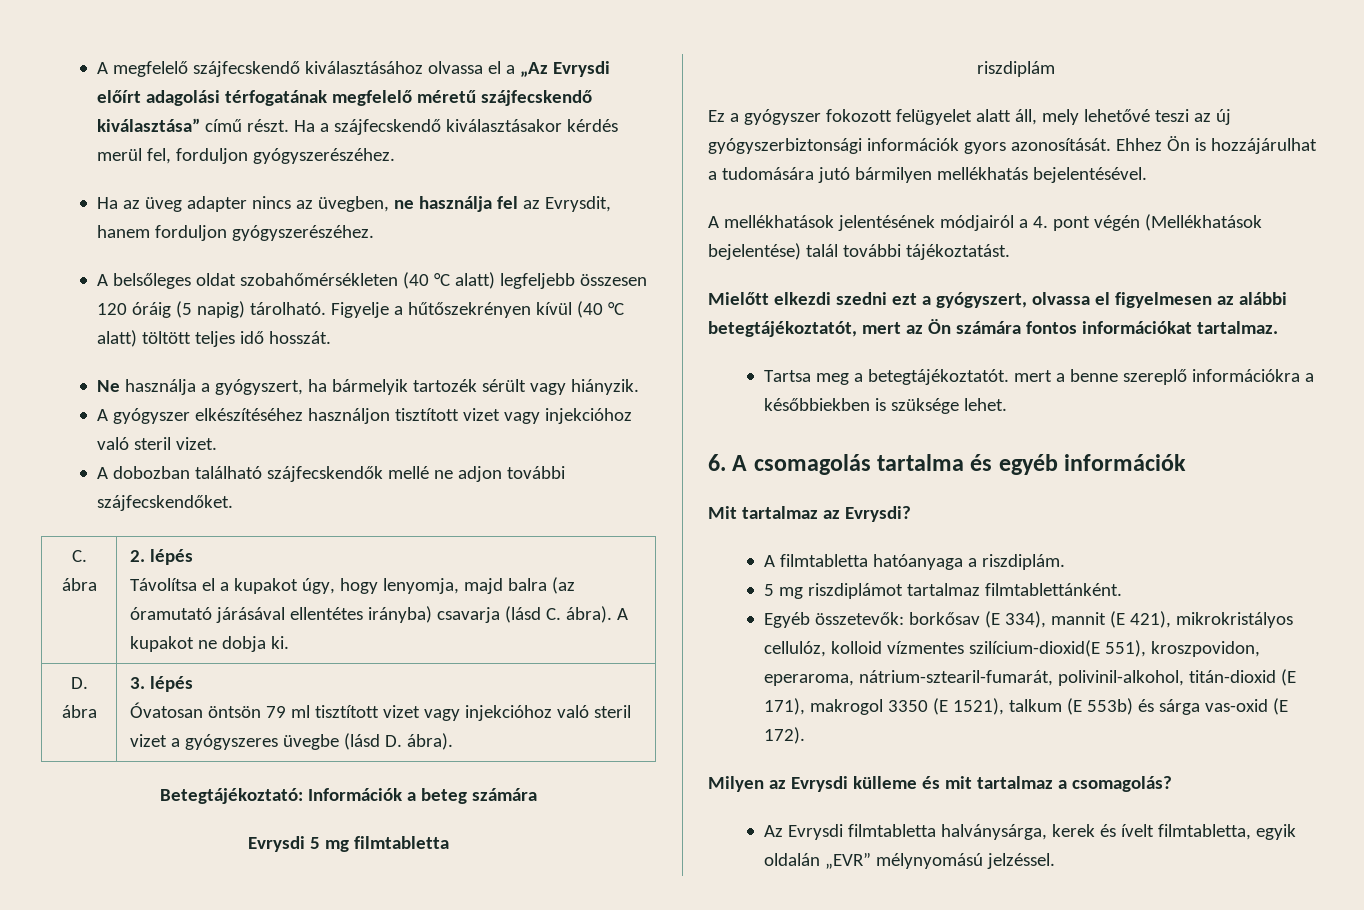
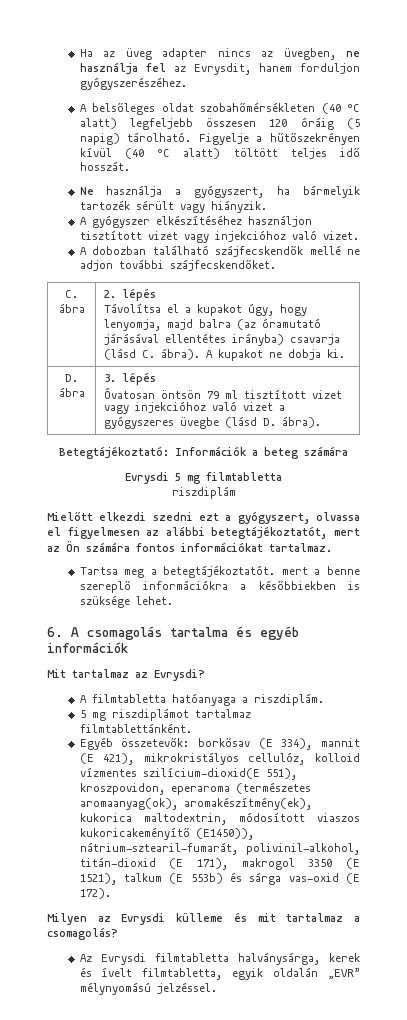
- A megfelelő szájfecskendő kiválasztásához olvassa el a „Az Evrysdi előírt adagolási térfogatának megfelelő méretű szájfecskendő kiválasztása” című részt. Ha a szájfecskendő kiválasztásakor kérdés merül fel, forduljon gyógyszerészéhez.
- A gyógyszer elkészítéséhez használjon tisztított vizet vagy injekcióhoz való steril vizet.
+ A gyógyszer elkészítéséhez használjon tisztított vizet vagy injekcióhoz való vizet.
  D. ábra | 3. lépés
- Óvatosan öntsön 79 ml tisztított vizet vagy injekcióhoz való steril vizet a gyógyszeres üvegbe (lásd D. ábra).
+ Óvatosan öntsön 79 ml tisztított vizet vagy injekcióhoz való vizet a gyógyszeres üvegbe (lásd D. ábra).
- Ez a gyógyszer fokozott felügyelet alatt áll, mely lehetővé teszi az új gyógyszerbiztonsági információk gyors azonosítását. Ehhez Ön is hozzájárulhat a tudomására jutó bármilyen mellékhatás bejelentésével.
- A mellékhatások jelentésének módjairól a 4. pont végén (Mellékhatások bejelentése) talál további tájékoztatást.
- Egyéb összetevők: borkősav (E 334), mannit (E 421), mikrokristályos cellulóz, kolloid vízmentes szilícium-dioxid(E 551), kroszpovidon, eperaroma, nátrium-sztearil-fumarát, polivinil-alkohol, titán-dioxid (E 171), makrogol 3350 (E 1521), talkum (E 553b) és sárga vas-oxid (E 172).
+ Egyéb összetevők: borkősav (E 334), mannit (E 421), mikrokristályos cellulóz, kolloid vízmentes szilícium-dioxid(E 551), kroszpovidon, eperaroma (természetes aromaanyag(ok), aromakészítmény(ek), kukorica maltodextrin, módosított viaszos kukoricakeményítő (E1450)), nátrium-sztearil-fumarát, polivinil-alkohol, titán-dioxid (E 171), makrogol 3350 (E 1521), talkum (E 553b) és sárga vas-oxid (E 172).

